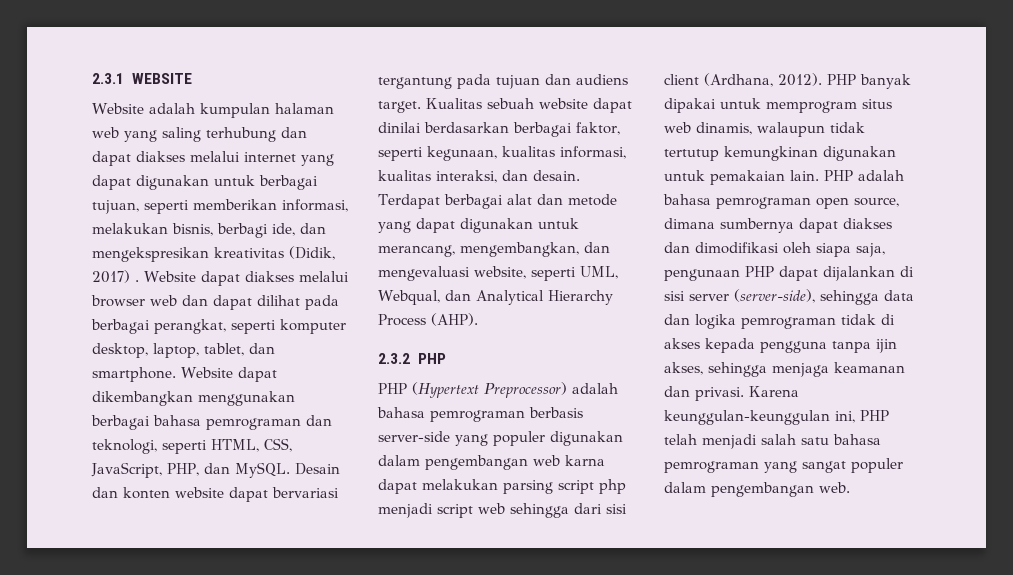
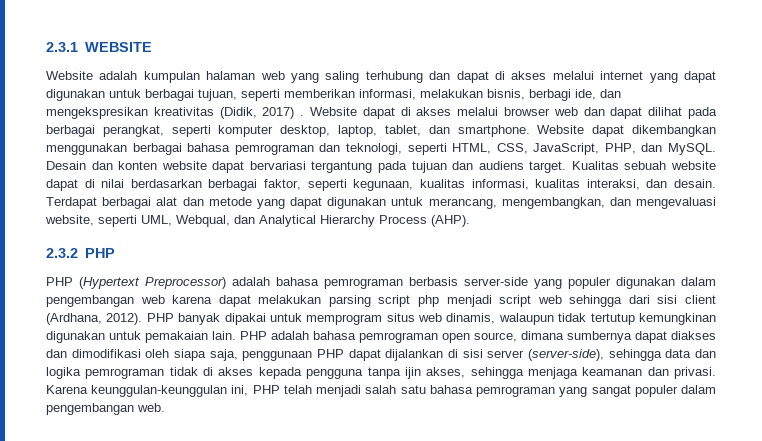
- Website adalah kumpulan halaman web yang saling terhubung dan dapat diakses melalui internet yang dapat digunakan untuk berbagai tujuan, seperti memberikan informasi, melakukan bisnis, berbagi ide, dan mengekspresikan kreativitas (Didik, 2017) .
+ Website adalah kumpulan halaman web yang saling terhubung dan dapat di akses melalui internet yang dapat digunakan untuk berbagai tujuan, seperti memberikan informasi, melakukan bisnis, berbagi ide, dan mengekspresikan kreativitas (Didik, 2017) .
- Website dapat diakses melalui browser web dan dapat dilihat pada berbagai perangkat, seperti komputer desktop, laptop, tablet, dan smartphone.
+ Website dapat di akses melalui browser web dan dapat dilihat pada berbagai perangkat, seperti komputer desktop, laptop, tablet, dan smartphone.
- Kualitas sebuah website dapat dinilai berdasarkan berbagai faktor, seperti kegunaan, kualitas informasi, kualitas interaksi, dan desain.
+ Kualitas sebuah website dapat di nilai berdasarkan berbagai faktor, seperti kegunaan, kualitas informasi, kualitas interaksi, dan desain.
- PHP (Hypertext Preprocessor) adalah bahasa pemrograman berbasis server-side yang populer digunakan dalam pengembangan web karna dapat melakukan parsing script php menjadi script web sehingga dari sisi client (Ardhana, 2012).
+ PHP (Hypertext Preprocessor) adalah bahasa pemrograman berbasis server-side yang populer digunakan dalam pengembangan web karena dapat melakukan parsing script php menjadi script web sehingga dari sisi client (Ardhana, 2012).
- PHP adalah bahasa pemrograman open source, dimana sumbernya dapat diakses dan dimodifikasi oleh siapa saja, pengunaan PHP dapat dijalankan di sisi server (server-side), sehingga data dan logika pemrograman tidak di akses kepada pengguna tanpa ijin akses, sehingga menjaga keamanan dan privasi.
+ PHP adalah bahasa pemrograman open source, dimana sumbernya dapat diakses dan dimodifikasi oleh siapa saja, penggunaan PHP dapat dijalankan di sisi server (server-side), sehingga data dan logika pemrograman tidak di akses kepada pengguna tanpa ijin akses, sehingga menjaga keamanan dan privasi.

